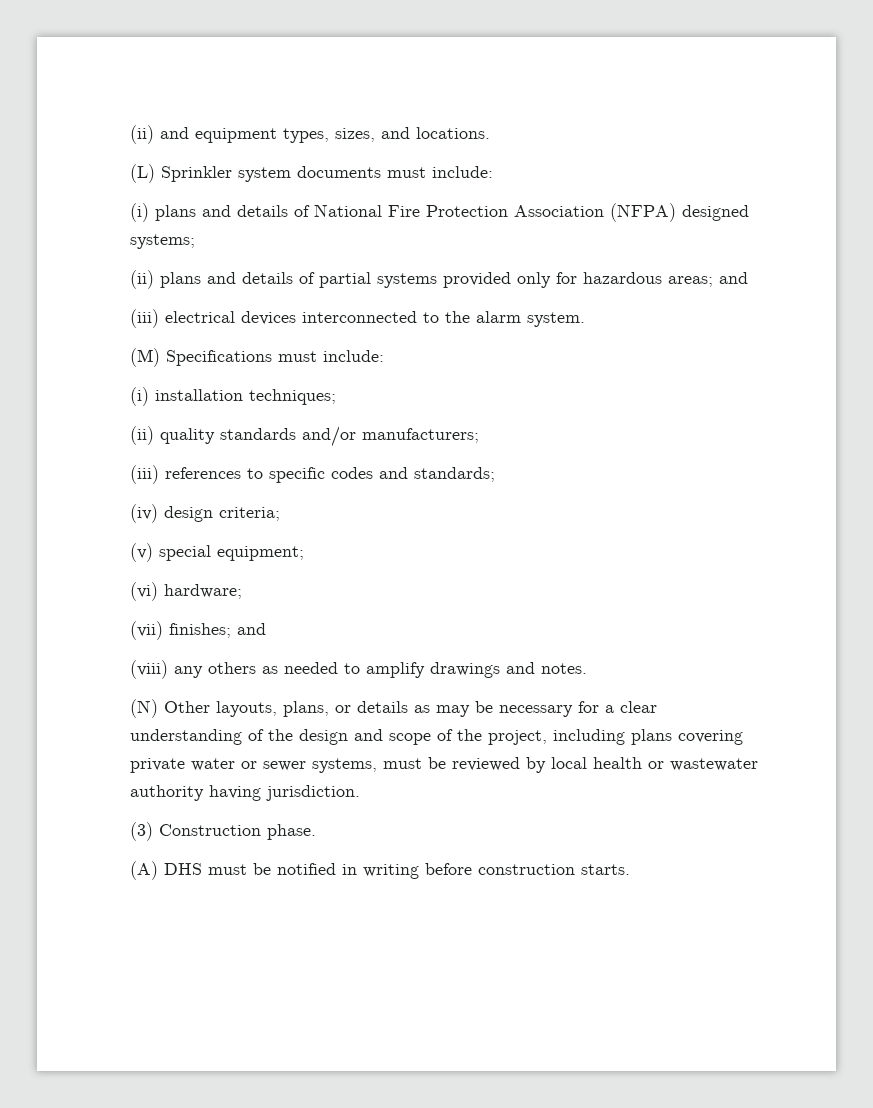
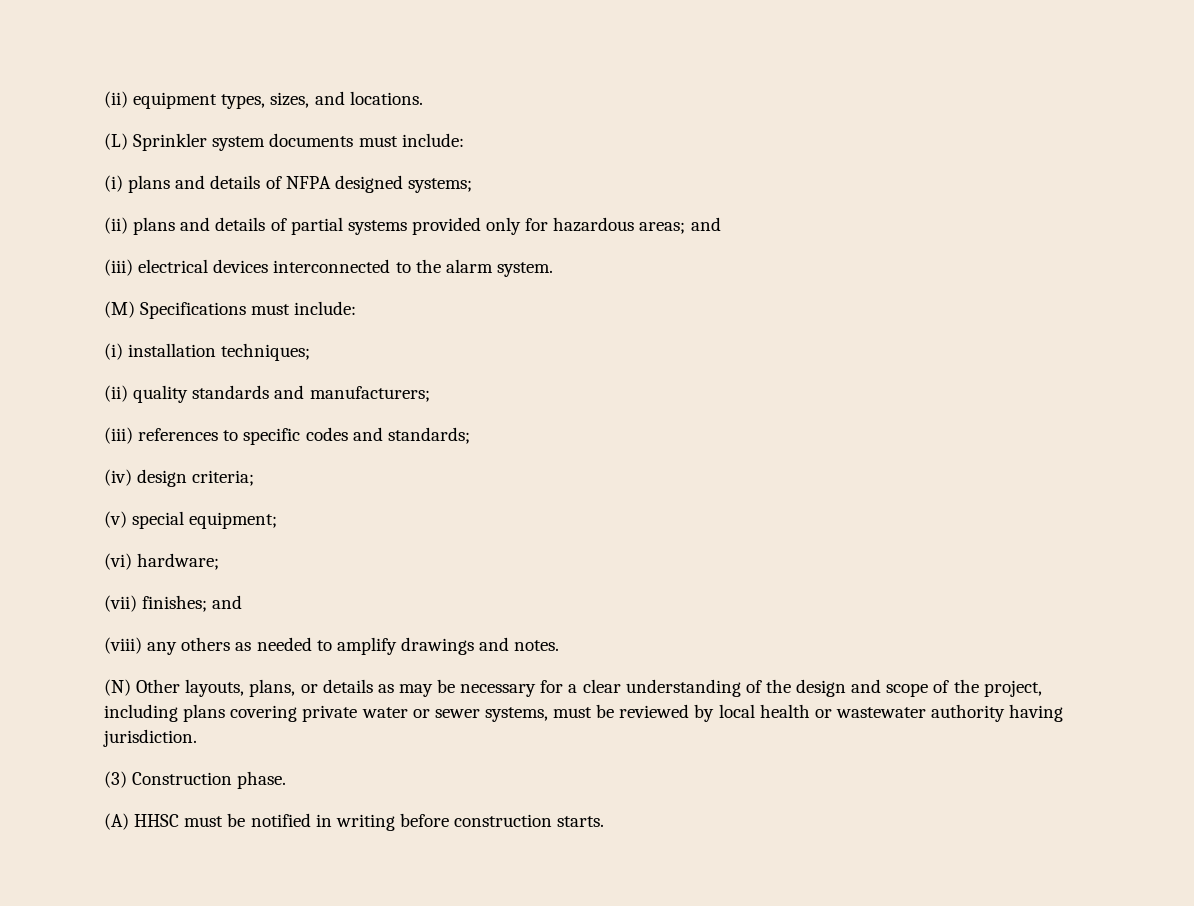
- (ii) and equipment types, sizes, and locations.
+ (ii) equipment types, sizes, and locations.
- (i) plans and details of National Fire Protection Association (NFPA) designed systems;
+ (i) plans and details of NFPA designed systems;
- (ii) quality standards and/or manufacturers;
+ (ii) quality standards and manufacturers;
- (A) DHS must be notified in writing before construction starts.
+ (A) HHSC must be notified in writing before construction starts.

